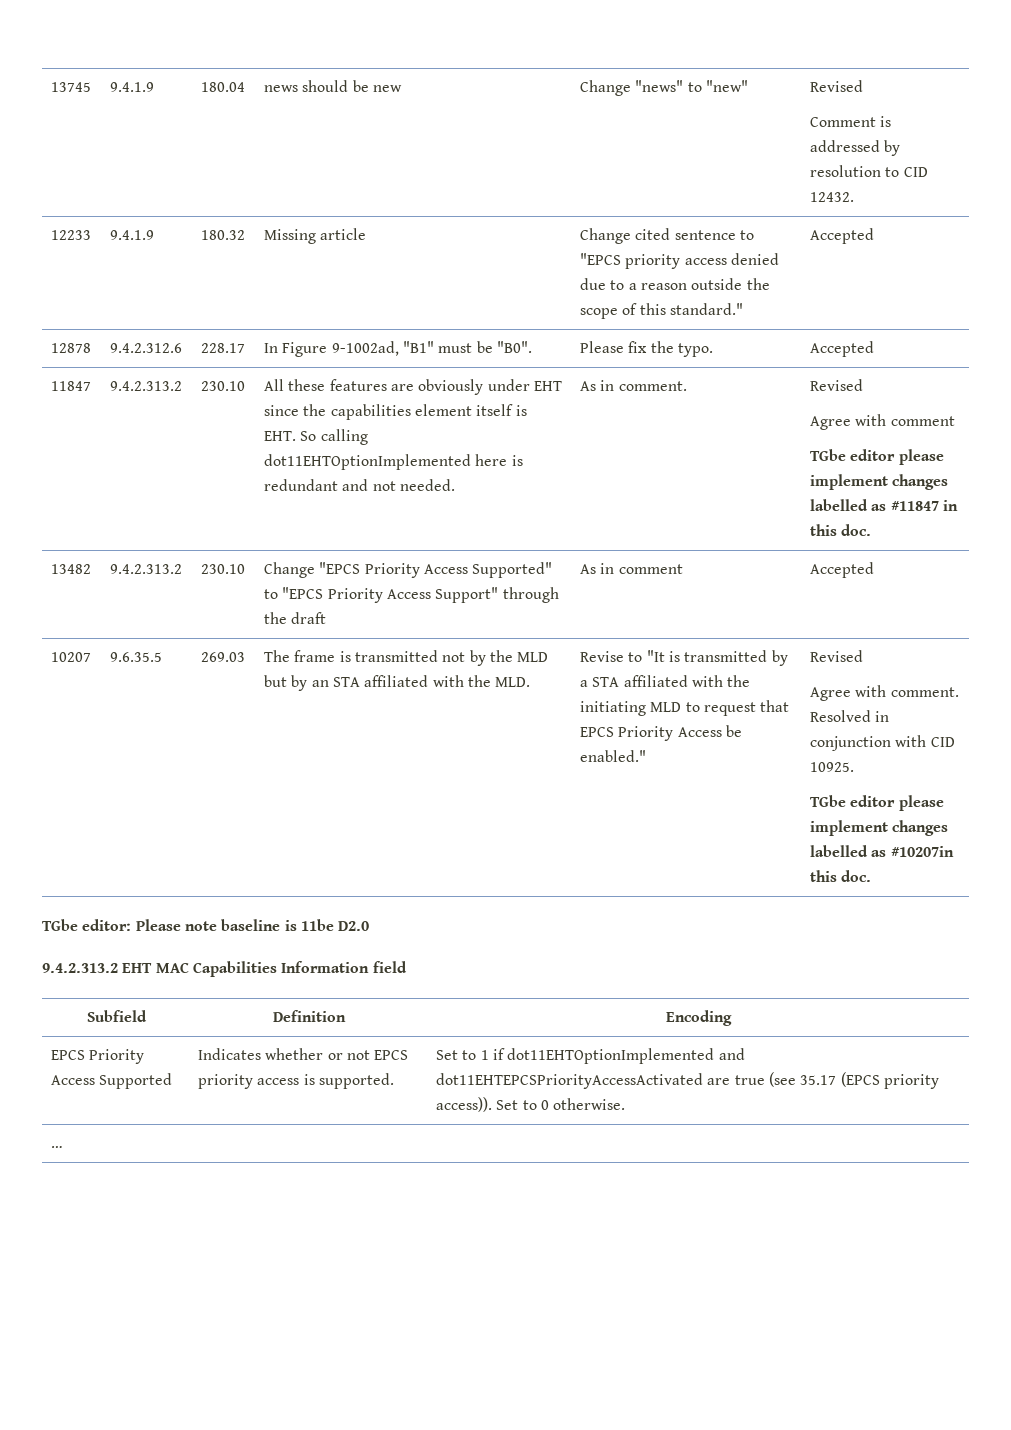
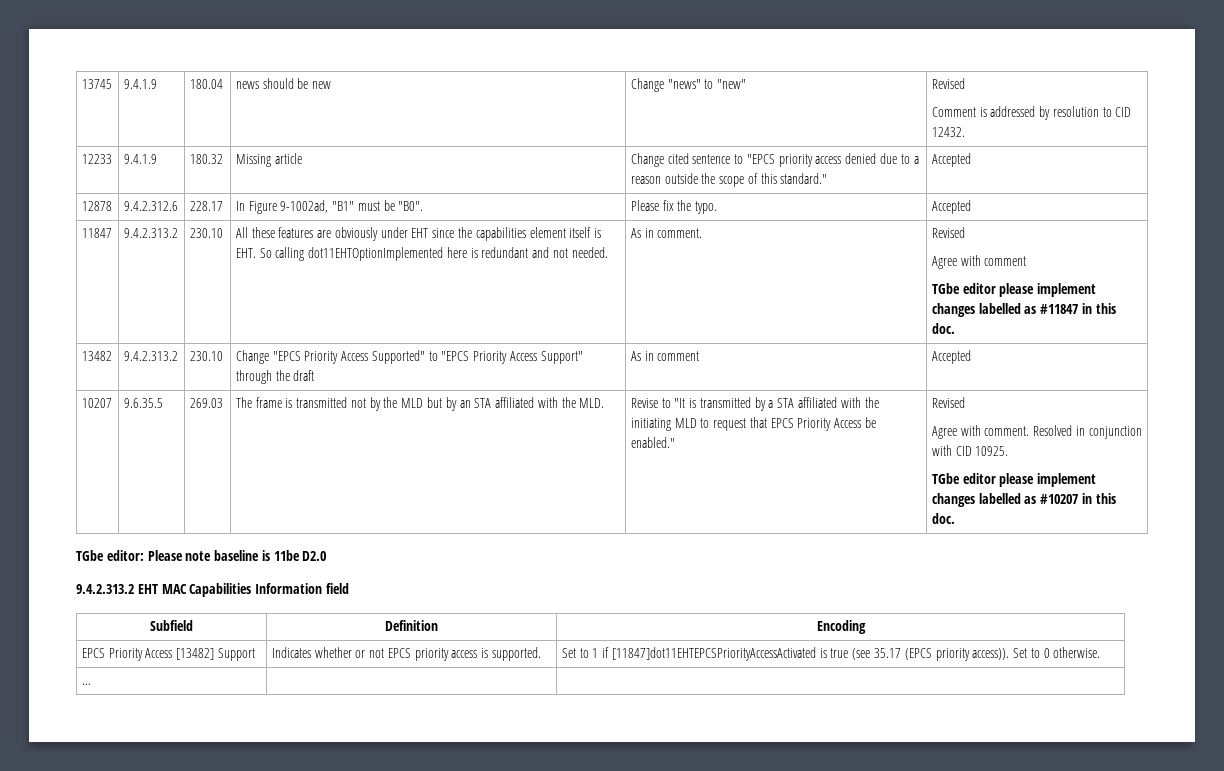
- TGbe editor please implement changes labelled as #10207in this doc.
+ TGbe editor please implement changes labelled as #10207 in this doc.
- EPCS Priority Access Supported | Indicates whether or not EPCS priority access is supported. | Set to 1 if dot11EHTOptionImplemented and dot11EHTEPCSPriorityAccessActivated are true (see 35.17 (EPCS priority access)). Set to 0 otherwise.
+ EPCS Priority Access [13482] Support | Indicates whether or not EPCS priority access is supported. | Set to 1 if [11847]dot11EHTEPCSPriorityAccessActivated is true (see 35.17 (EPCS priority access)). Set to 0 otherwise.

